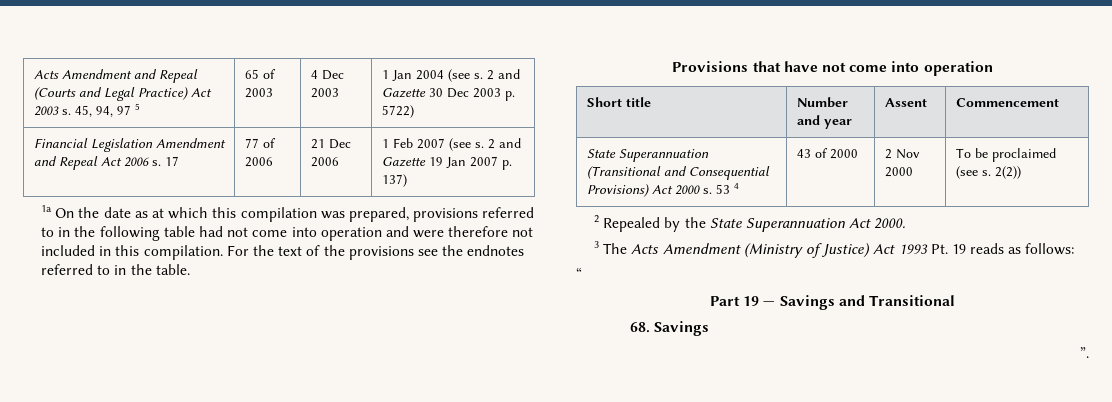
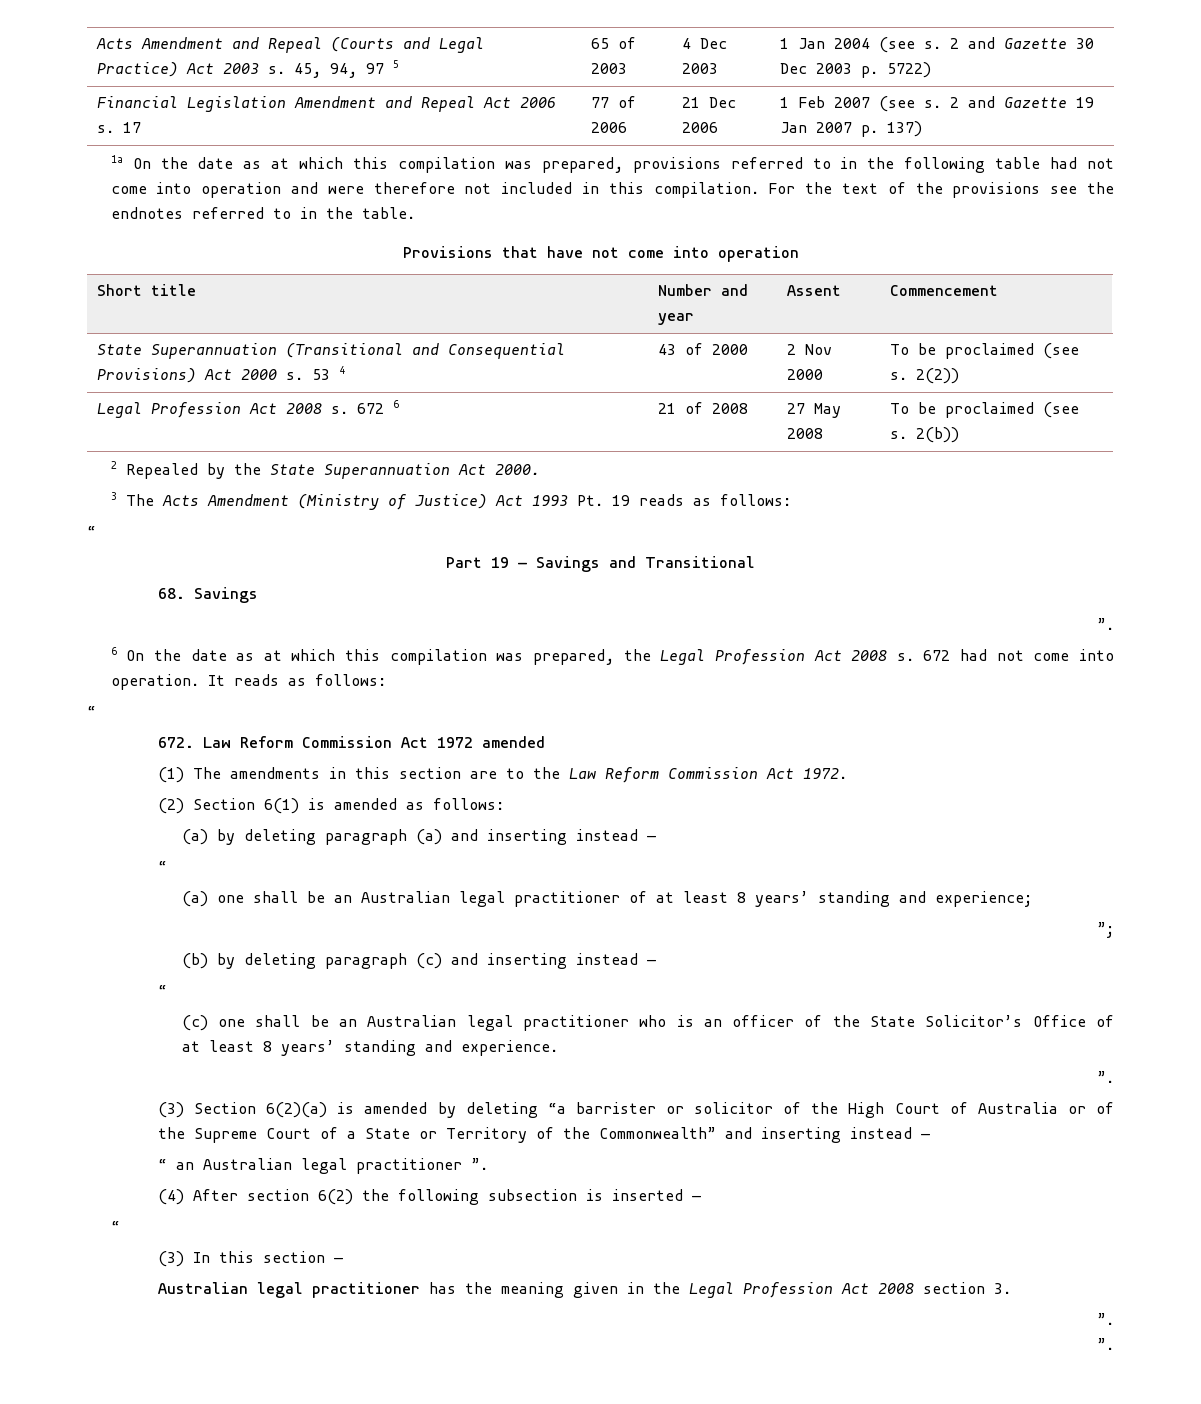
+ Legal Profession Act 2008 s. 672 6 | 21 of 2008 | 27 May 2008 | To be proclaimed (see s. 2(b))
+ 6 On the date as at which this compilation was prepared, the Legal Profession Act 2008 s. 672 had not come into operation. It reads as follows:
+ “
+ 672. Law Reform Commission Act 1972 amended
+ (1) The amendments in this section are to the Law Reform Commission Act 1972.
+ (2) Section 6(1) is amended as follows:
+ (a) by deleting paragraph (a) and inserting instead —
+ “
+ (a) one shall be an Australian legal practitioner of at least 8 years’ standing and experience;
+ ”;
+ (b) by deleting paragraph (c) and inserting instead —
+ “
+ (c) one shall be an Australian legal practitioner who is an officer of the State Solicitor’s Office of at least 8 years’ standing and experience.
+ ”.
+ (3) Section 6(2)(a) is amended by deleting “a barrister or solicitor of the High Court of Australia or of the Supreme Court of a State or Territory of the Commonwealth” and inserting instead —
+ “ an Australian legal practitioner ”.
+ (4) After section 6(2) the following subsection is inserted —
+ “
+ (3) In this section —
+ Australian legal practitioner has the meaning given in the Legal Profession Act 2008 section 3.
+ ”.
+ ”.

